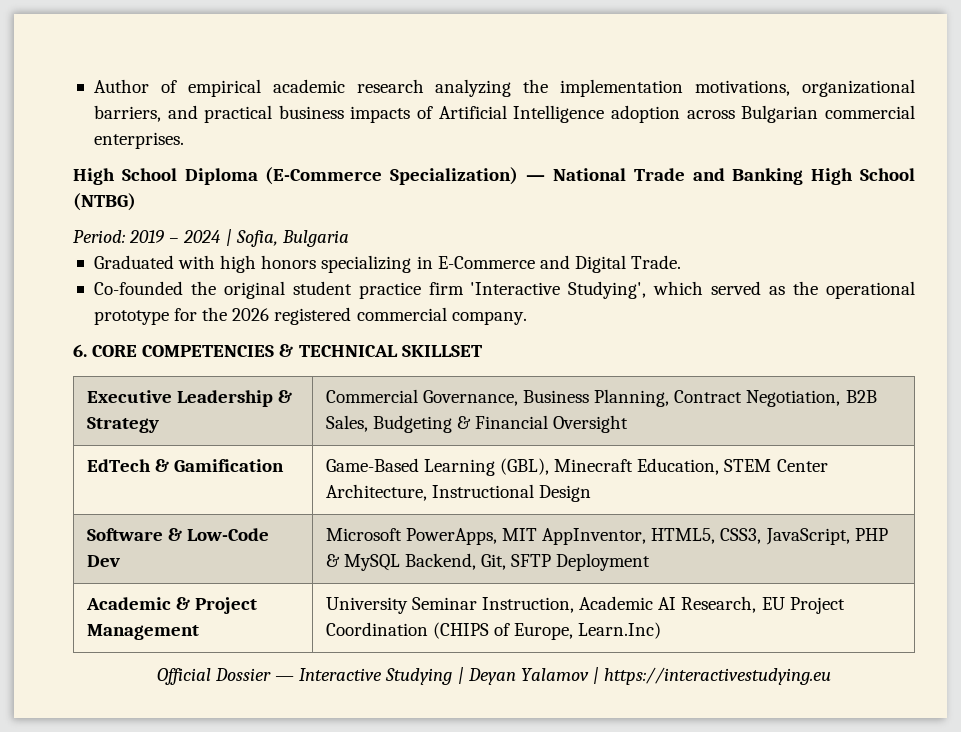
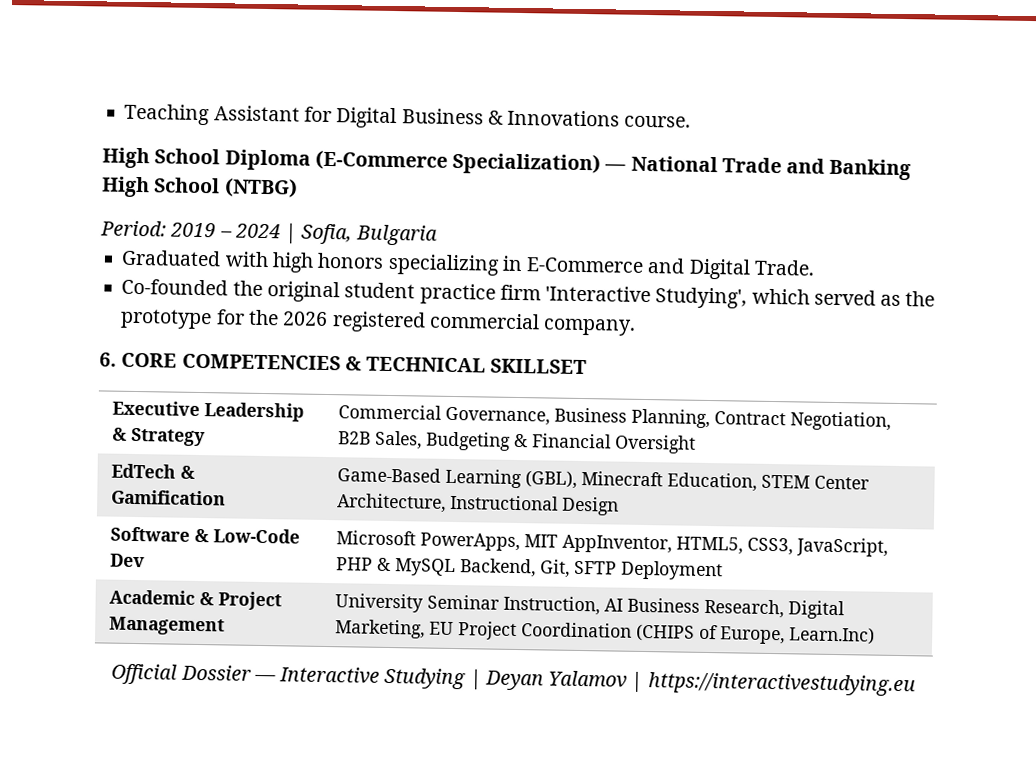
- Author of empirical academic research analyzing the implementation motivations, organizational barriers, and practical business impacts of Artificial Intelligence adoption across Bulgarian commercial enterprises.
+ Teaching Assistant for Digital Business & Innovations course.
- Co-founded the original student practice firm 'Interactive Studying', which served as the operational prototype for the 2026 registered commercial company.
+ Co-founded the original student practice firm 'Interactive Studying', which served as the prototype for the 2026 registered commercial company.
- Academic & Project Management | University Seminar Instruction, Academic AI Research, EU Project Coordination (CHIPS of Europe, Learn.Inc)
+ Academic & Project Management | University Seminar Instruction, AI Business Research, Digital Marketing, EU Project Coordination (CHIPS of Europe, Learn.Inc)

